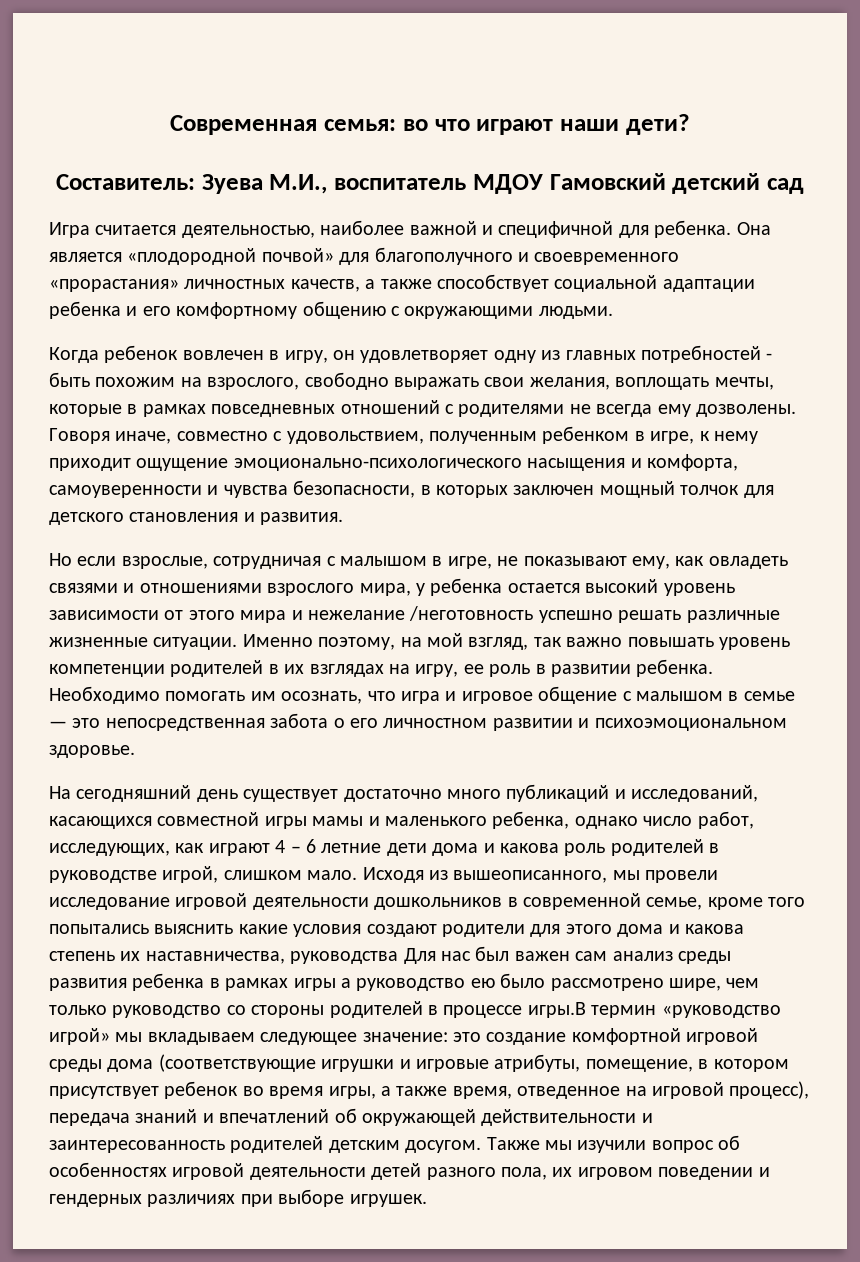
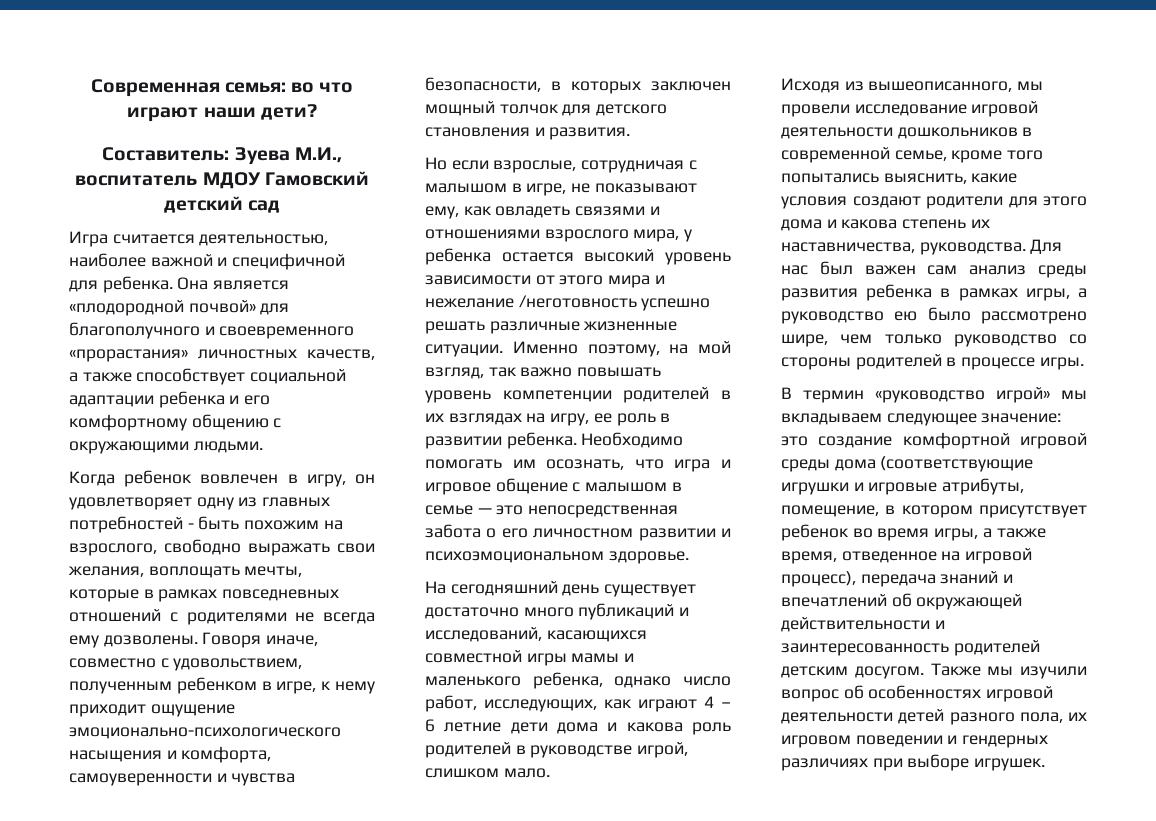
- На сегодняшний день существует достаточно много публикаций и исследований, касающихся совместной игры мамы и маленького ребенка, однако число работ, исследующих, как играют 4 – 6 летние дети дома и какова роль родителей в руководстве игрой, слишком мало. Исходя из вышеописанного, мы провели исследование игровой деятельности дошкольников в современной семье, кроме того попытались выяснить какие условия создают родители для этого дома и какова степень их наставничества, руководства Для нас был важен сам анализ среды развития ребенка в рамках игры а руководство ею было рассмотрено шире, чем только руководство со стороны родителей в процессе игры.В термин «руководство игрой» мы вкладываем следующее значение:
+ На сегодняшний день существует достаточно много публикаций и исследований, касающихся совместной игры мамы и маленького ребенка, однако число работ, исследующих, как играют 4 – 6 летние дети дома и какова роль родителей в руководстве игрой, слишком мало.
+ Исходя из вышеописанного, мы провели исследование игровой деятельности дошкольников в современной семье, кроме того попытались выяснить, какие условия создают родители для этого дома и какова степень их наставничества, руководства. Для нас был важен сам анализ среды развития ребенка в рамках игры, а руководство ею было рассмотрено шире, чем только руководство со стороны родителей в процессе игры.
+ В термин «руководство игрой» мы вкладываем следующее значение:

